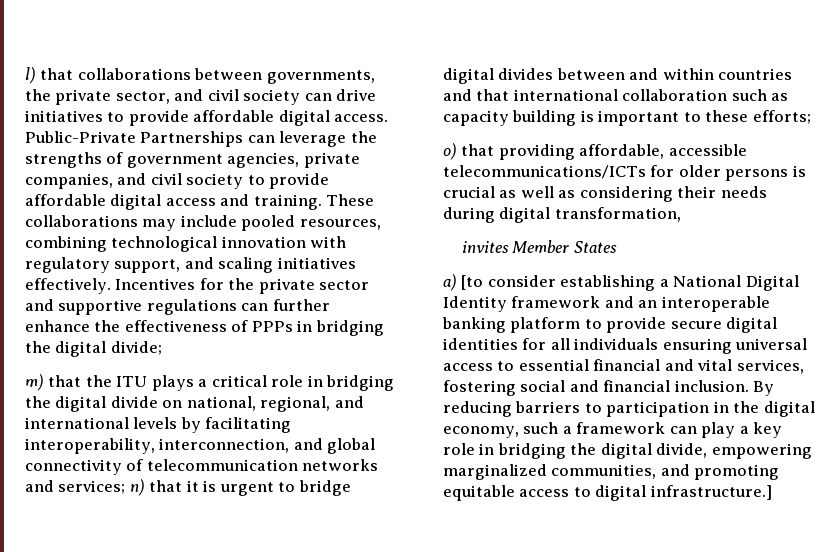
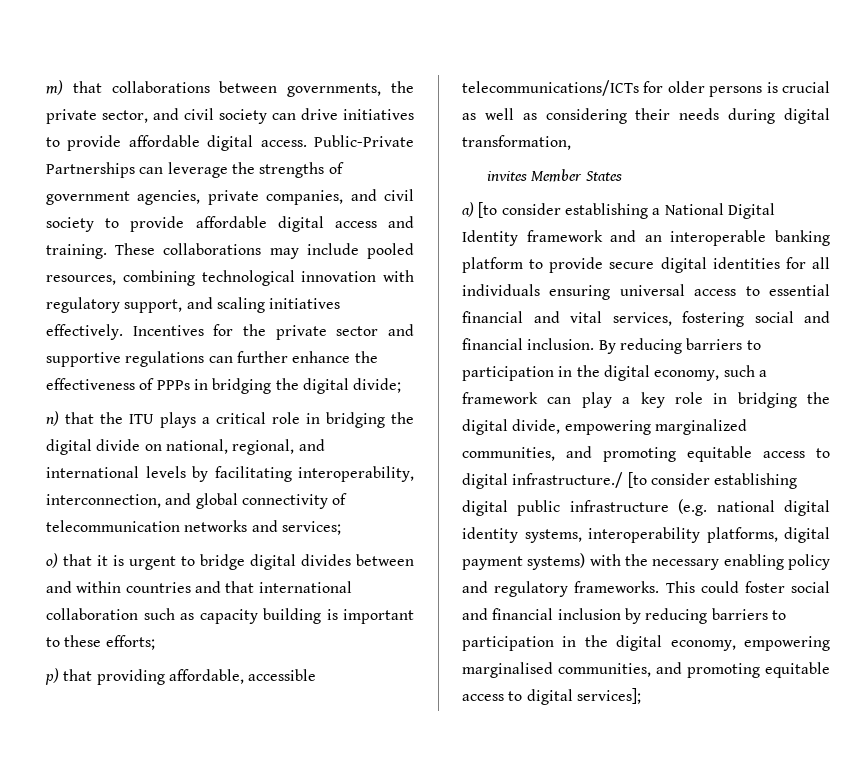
- l) that collaborations between governments, the private sector, and civil society can drive initiatives to provide affordable digital access.
+ m) that collaborations between governments, the private sector, and civil society can drive initiatives to provide affordable digital access.
- m) that the ITU plays a critical role in bridging the digital divide on national, regional, and international levels by facilitating interoperability, interconnection, and global connectivity of telecommunication networks and services; n) that it is urgent to bridge digital divides between and within countries and that international collaboration such as capacity building is important to these efforts;
+ n) that the ITU plays a critical role in bridging the digital divide on national, regional, and international levels by facilitating interoperability, interconnection, and global connectivity of telecommunication networks and services;
+ o) that it is urgent to bridge digital divides between and within countries and that international collaboration such as capacity building is important to these efforts;
- o) that providing affordable, accessible telecommunications/ICTs for older persons is crucial as well as considering their needs during digital transformation,
+ p) that providing affordable, accessible telecommunications/ICTs for older persons is crucial as well as considering their needs during digital transformation,
- By reducing barriers to participation in the digital economy, such a framework can play a key role in bridging the digital divide, empowering marginalized communities, and promoting equitable access to digital infrastructure.]
+ By reducing barriers to participation in the digital economy, such a framework can play a key role in bridging the digital divide, empowering marginalized communities, and promoting equitable access to digital infrastructure./ [to consider establishing digital public infrastructure (e.g. national digital identity systems, interoperability platforms, digital payment systems) with the necessary enabling policy and regulatory frameworks. This could foster social and financial inclusion by reducing barriers to participation in the digital economy, empowering marginalised communities, and promoting equitable access to digital services];

